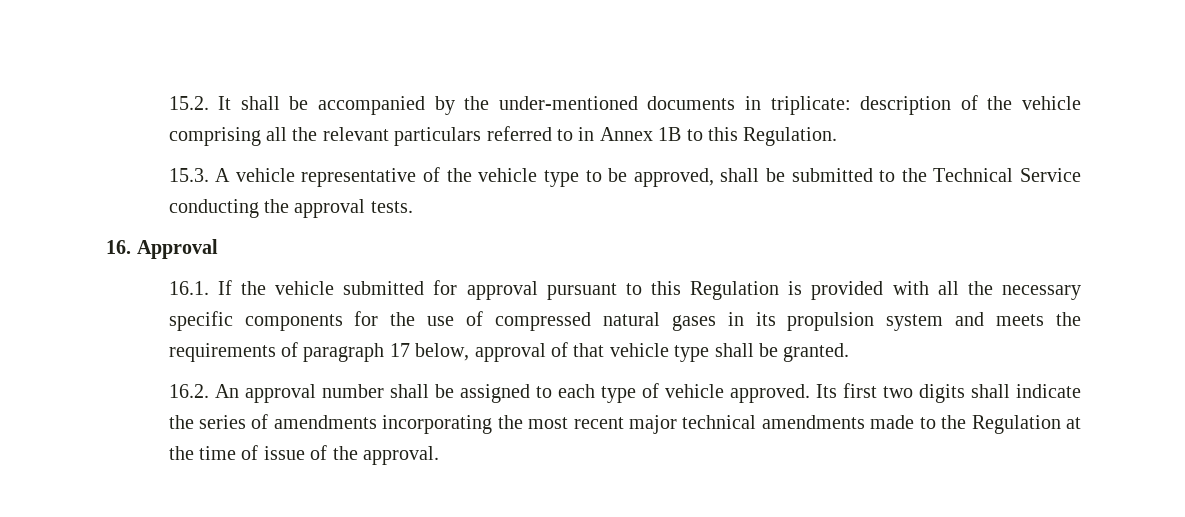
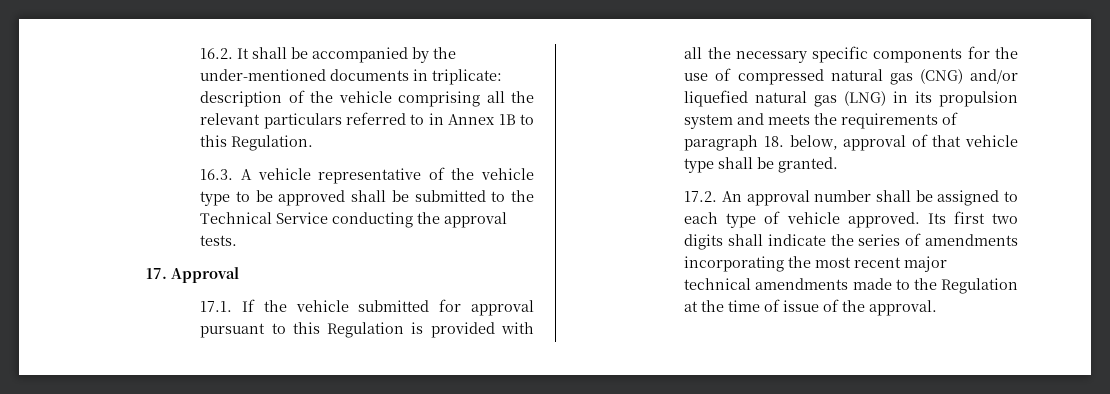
- 15.2. It shall be accompanied by the under-mentioned documents in triplicate: description of the vehicle comprising all the relevant particulars referred to in Annex 1B to this Regulation.
+ 16.2. It shall be accompanied by the under-mentioned documents in triplicate: description of the vehicle comprising all the relevant particulars referred to in Annex 1B to this Regulation.
- 15.3. A vehicle representative of the vehicle type to be approved, shall be submitted to the Technical Service conducting the approval tests.
+ 16.3. A vehicle representative of the vehicle type to be approved shall be submitted to the Technical Service conducting the approval tests.
- 16. Approval
+ 17. Approval
- 16.1. If the vehicle submitted for approval pursuant to this Regulation is provided with all the necessary specific components for the use of compressed natural gases in its propulsion system and meets the requirements of paragraph 17 below, approval of that vehicle type shall be granted.
+ 17.1. If the vehicle submitted for approval pursuant to this Regulation is provided with all the necessary specific components for the use of compressed natural gas (CNG) and/or liquefied natural gas (LNG) in its propulsion system and meets the requirements of paragraph 18. below, approval of that vehicle type shall be granted.
- 16.2. An approval number shall be assigned to each type of vehicle approved.
+ 17.2. An approval number shall be assigned to each type of vehicle approved.

